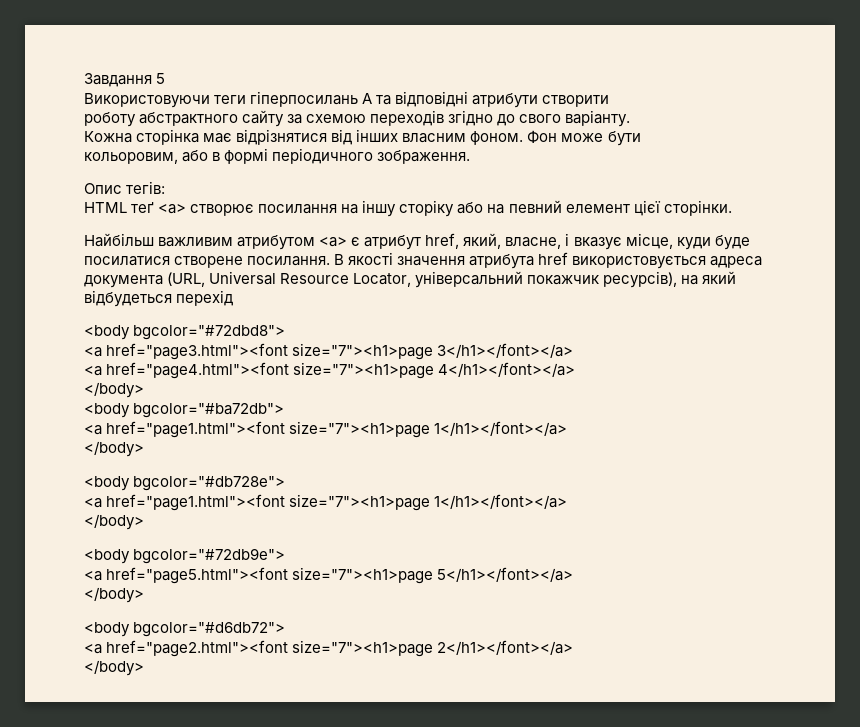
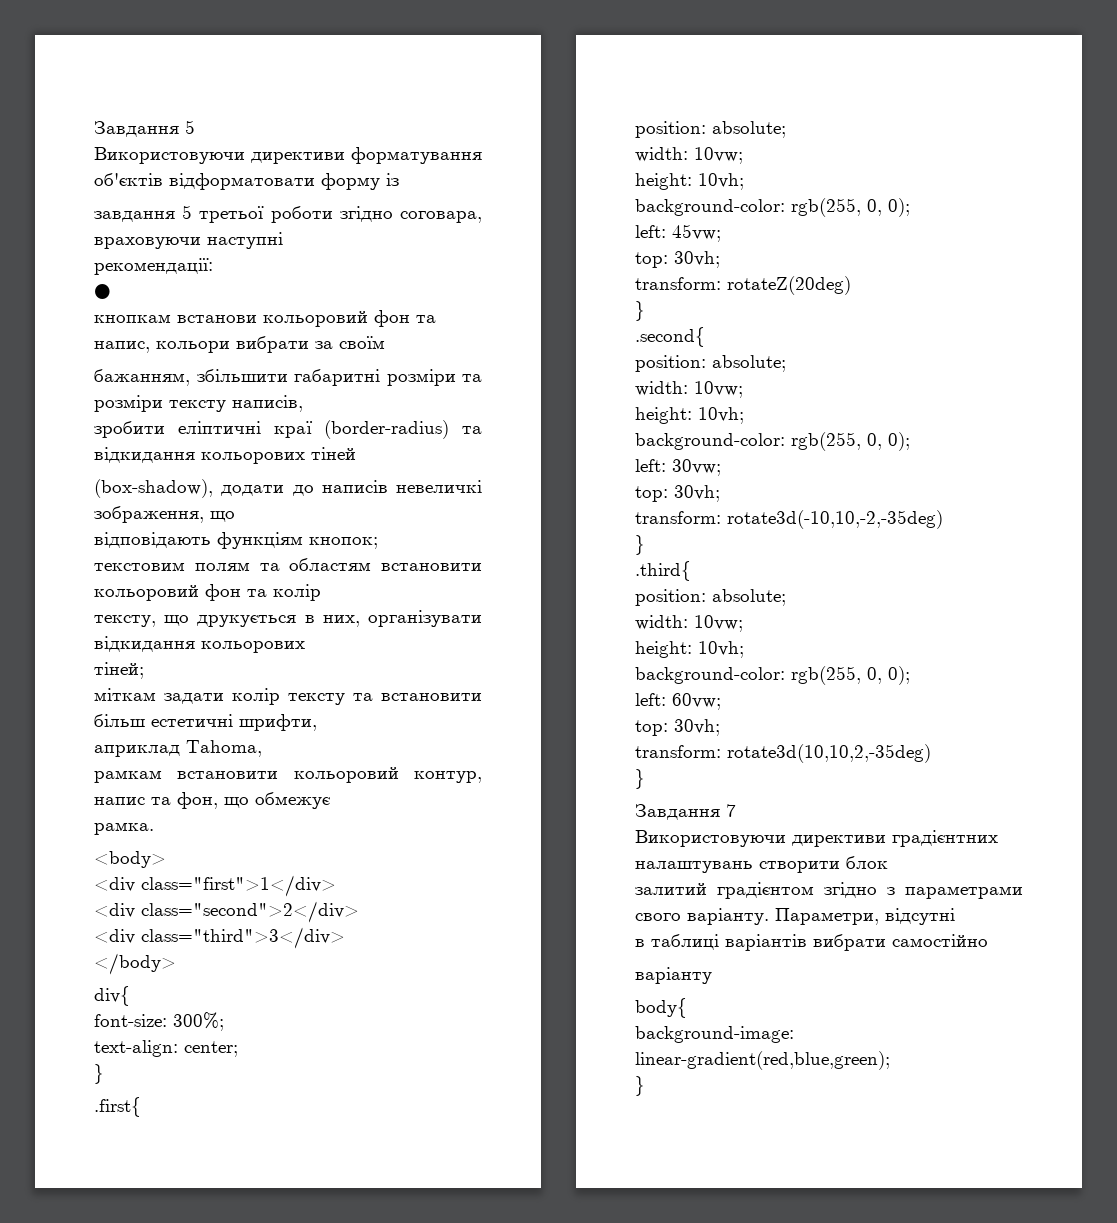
- Використовуючи теги гіперпосилань A та відповідні атрибути створити
- роботу абстрактного сайту за схемою переходів згідно до свого варіанту.
- Кожна сторінка має відрізнятися від інших власним фоном. Фон може бути
- кольоровим, або в формі періодичного зображення.
- Опис тегів:
- HTML теґ <a> створює посилання на іншу сторіку або на певний елемент цієї сторінки.
- Найбільш важливим атрибутом <a> є атрибут href, який, власне, і вказує місце, куди буде посилатися створене посилання. В якості значення атрибута href використовується адреса документа (URL, Universal Resource Locator, універсальний покажчик ресурсів), на який відбудеться перехід
- <body bgcolor="#72dbd8">
- <a href="page3.html"><font size="7"><h1>page 3</h1></font></a>
- <a href="page4.html"><font size="7"><h1>page 4</h1></font></a>
+ Використовуючи директиви форматування об'єктів відформатовати форму із
+ завдання 5 третьої роботи згідно соговара, враховуючи наступні
+ рекомендації:
+ ●
+ кнопкам встанови кольоровий фон та напис, кольори вибрати за своїм
+ бажанням, збільшити габаритні розміри та розміри тексту написів,
+ зробити еліптичні краï (border-radius) та вiдкидання кольорових тіней
+ (box-shadow), додати до написів невеличкі зображення, що
+ відповідають функціям кнопок;
+ текстовим полям та областям встановити кольоровий фон та колір
+ тексту, що друкується в них, організувати відкидання кольорових
+ тiней;
+ міткам задати колір тексту та встановити більш естетичні шрифти,
+ априклад Tahoma,
+ рамкам встановити кольоровий контур, напис та фон, що обмежує
+ рамка.
+ <body>
+ <div class="first">1</div>
+ <div class="second">2</div>
+ <div class="third">3</div>
  </body>
- <body bgcolor="#ba72db">
- <a href="page1.html"><font size="7"><h1>page 1</h1></font></a>
- </body>
- <body bgcolor="#db728e">
- <a href="page1.html"><font size="7"><h1>page 1</h1></font></a>
- </body>
- <body bgcolor="#72db9e">
- <a href="page5.html"><font size="7"><h1>page 5</h1></font></a>
- </body>
- <body bgcolor="#d6db72">
- <a href="page2.html"><font size="7"><h1>page 2</h1></font></a>
- </body>
+ div{
+ font-size: 300%;
+ text-align: center;
+ }
+ .first{
+ position: absolute;
+ width: 10vw;
+ height: 10vh;
+ background-color: rgb(255, 0, 0);
+ left: 45vw;
+ top: 30vh;
+ transform: rotateZ(20deg)
+ }
+ .second{
+ position: absolute;
+ width: 10vw;
+ height: 10vh;
+ background-color: rgb(255, 0, 0);
+ left: 30vw;
+ top: 30vh;
+ transform: rotate3d(-10,10,-2,-35deg)
+ }
+ .third{
+ position: absolute;
+ width: 10vw;
+ height: 10vh;
+ background-color: rgb(255, 0, 0);
+ left: 60vw;
+ top: 30vh;
+ transform: rotate3d(10,10,2,-35deg)
+ }
+ Завдання 7
+ Використовуючи директиви градієнтних налаштувань створити блок
+ залитий градієнтом згідно з параметрами свого варіанту. Параметри, відсутні
+ в таблиці варіантів вибрати самостійно
+ варіанту
+ body{
+ background-image: linear-gradient(red,blue,green);
+ }

